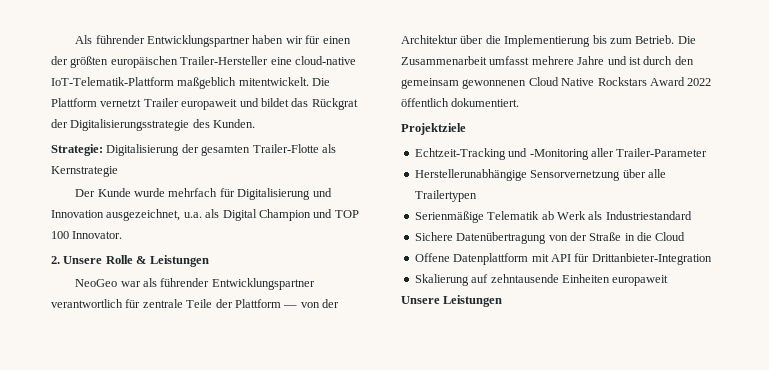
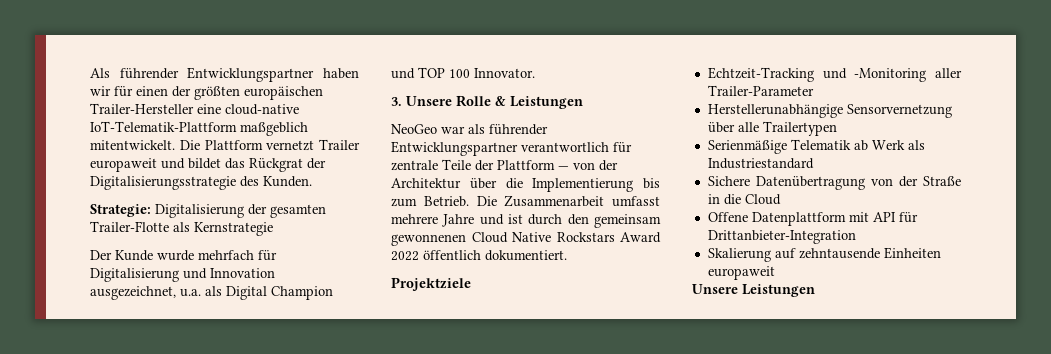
- 2. Unsere Rolle & Leistungen
+ 3. Unsere Rolle & Leistungen

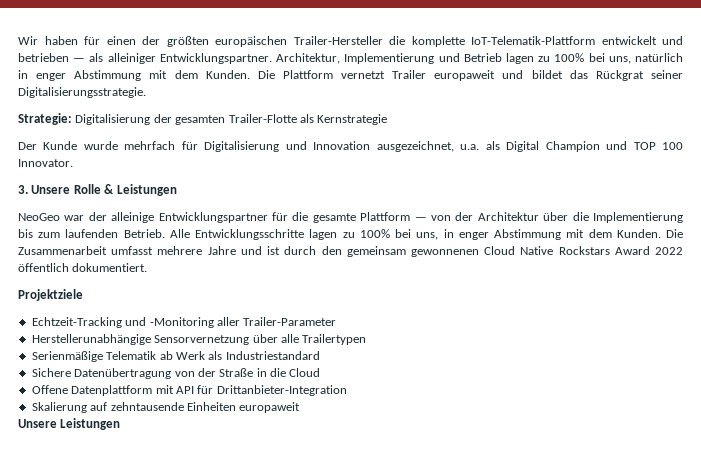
- Als führender Entwicklungspartner haben wir für einen der größten europäischen Trailer-Hersteller eine cloud-native IoT-Telematik-Plattform maßgeblich mitentwickelt.
+ Wir haben für einen der größten europäischen Trailer-Hersteller die komplette IoT-Telematik-Plattform entwickelt und betrieben — als alleiniger Entwicklungspartner. Architektur, Implementierung und Betrieb lagen zu 100% bei uns, natürlich in enger Abstimmung mit dem Kunden.
- Die Plattform vernetzt Trailer europaweit und bildet das Rückgrat der Digitalisierungsstrategie des Kunden.
+ Die Plattform vernetzt Trailer europaweit und bildet das Rückgrat seiner Digitalisierungsstrategie.
- NeoGeo war als führender Entwicklungspartner verantwortlich für zentrale Teile der Plattform — von der Architektur über die Implementierung bis zum Betrieb.
+ NeoGeo war der alleinige Entwicklungspartner für die gesamte Plattform — von der Architektur über die Implementierung bis zum laufenden Betrieb. Alle Entwicklungsschritte lagen zu 100% bei uns, in enger Abstimmung mit dem Kunden.

